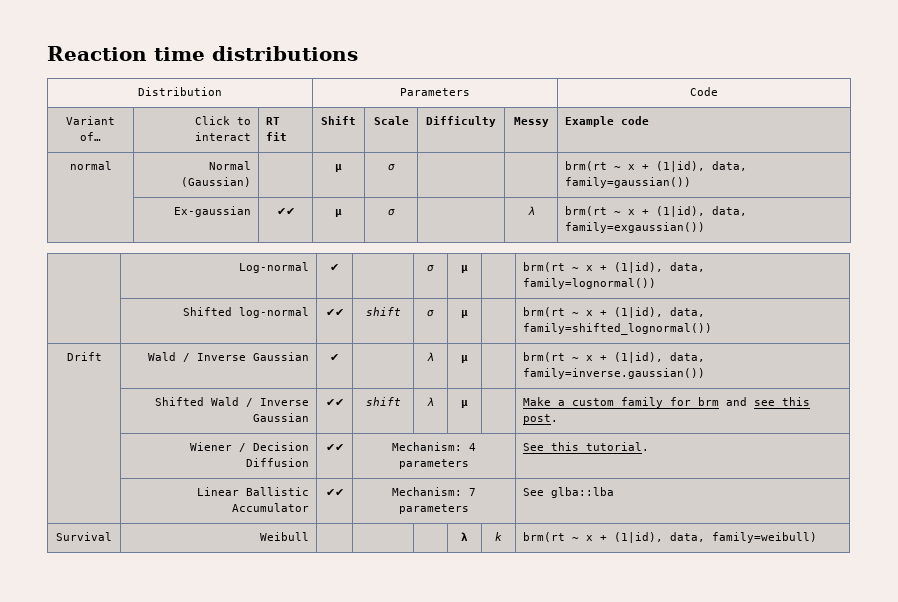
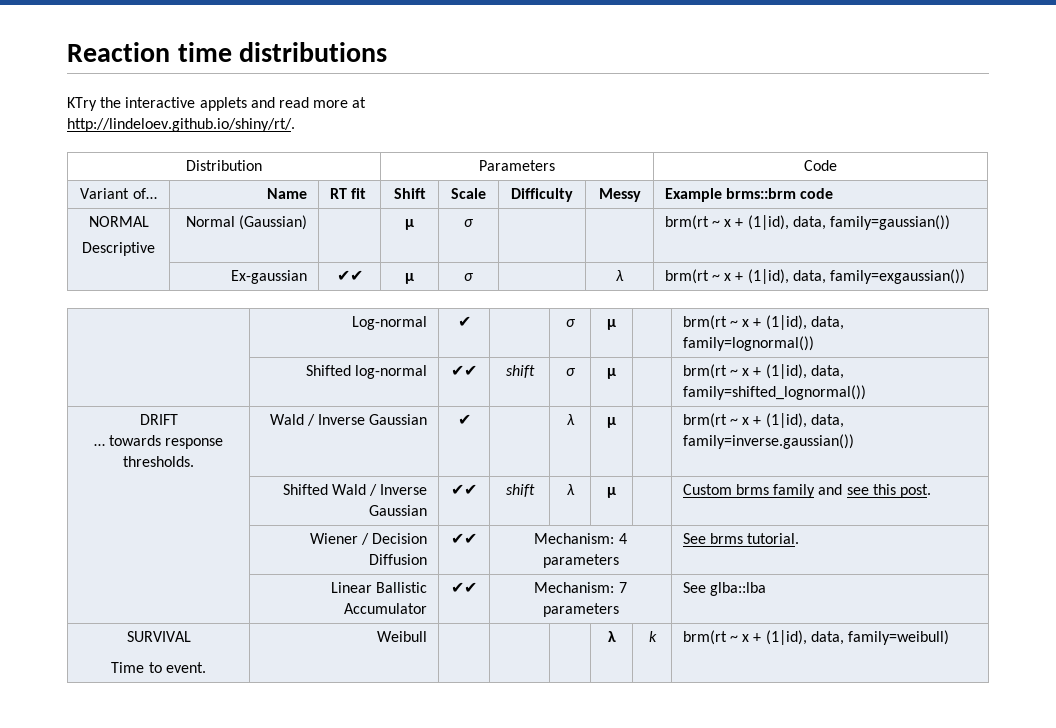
+ KTry the interactive applets and read more at
+ http://lindeloev.github.io/shiny/rt/.
- Variant of… | Click to interact | RT fit | Shift | Scale | Difficulty | Messy | Example code
+ Variant of… | Name | RT fit | Shift | Scale | Difficulty | Messy | Example brms::brm code
- normal | Normal (Gaussian) | | μ | σ | | | brm(rt ~ x + (1|id), data, family=gaussian())
+ NORMAL
+ Descriptive | Normal (Gaussian) | | μ | σ | | | brm(rt ~ x + (1|id), data, family=gaussian())
- Drift | Wald / Inverse Gaussian | ✔ | | λ | μ | | brm(rt ~ x + (1|id), data, family=inverse.gaussian())
+ DRIFT
+ … towards response thresholds. | Wald / Inverse Gaussian | ✔ | | λ | μ | | brm(rt ~ x + (1|id), data, family=inverse.gaussian())
- | Shifted Wald / Inverse Gaussian | ✔✔ | shift | λ | μ | | Make a custom family for brm and see this post.
+ | Shifted Wald / Inverse Gaussian | ✔✔ | shift | λ | μ | | Custom brms family and see this post.
- | Wiener / Decision Diffusion | ✔✔ | Mechanism: 4 parameters | See this tutorial.
+ | Wiener / Decision Diffusion | ✔✔ | Mechanism: 4 parameters | See brms tutorial.
- Survival | Weibull | | | | λ | k | brm(rt ~ x + (1|id), data, family=weibull)
+ SURVIVAL
+ Time to event. | Weibull | | | | λ | k | brm(rt ~ x + (1|id), data, family=weibull)

